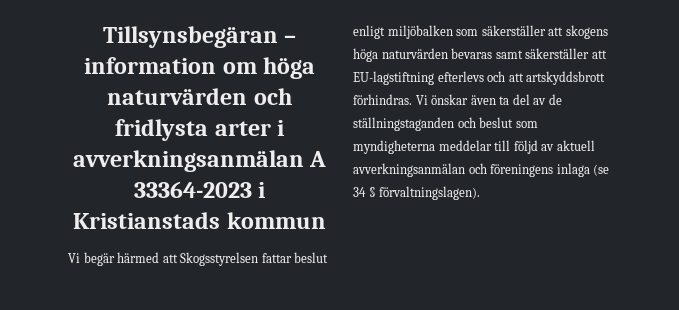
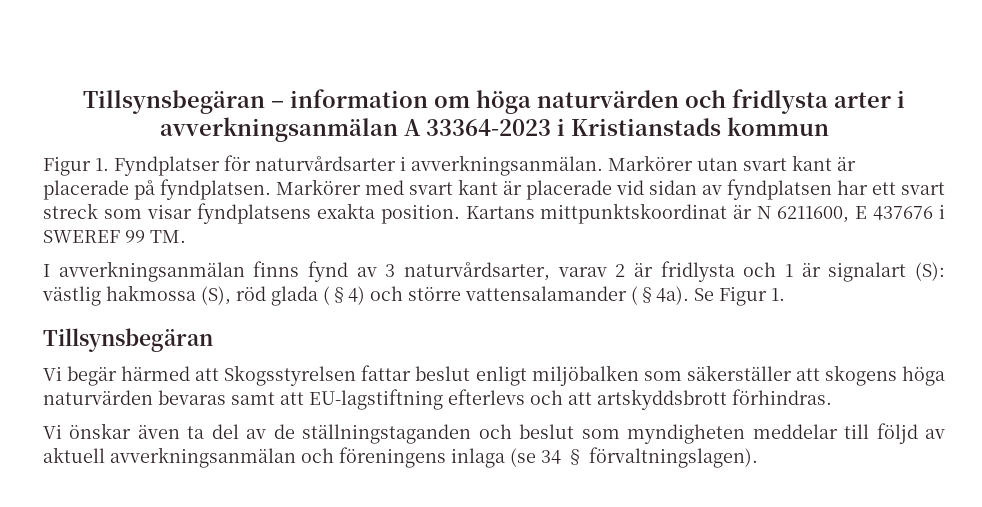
+ Figur 1. Fyndplatser för naturvårdsarter i avverkningsanmälan. Markörer utan svart kant är placerade på fyndplatsen. Markörer med svart kant är placerade vid sidan av fyndplatsen har ett svart streck som visar fyndplatsens exakta position. Kartans mittpunktskoordinat är N 6211600, E 437676 i SWEREF 99 TM.
+ I avverkningsanmälan finns fynd av 3 naturvårdsarter, varav 2 är fridlysta och 1 är signalart (S): västlig hakmossa (S), röd glada (§4) och större vattensalamander (§4a). Se Figur 1.
+ Tillsynsbegäran
- Vi begär härmed att Skogsstyrelsen fattar beslut enligt miljöbalken som säkerställer att skogens höga naturvärden bevaras samt säkerställer att EU-lagstiftning efterlevs och att artskyddsbrott förhindras. Vi önskar även ta del av de ställningstaganden och beslut som myndigheterna meddelar till följd av aktuell avverkningsanmälan och föreningens inlaga (se 34 § förvaltningslagen).
+ Vi begär härmed att Skogsstyrelsen fattar beslut enligt miljöbalken som säkerställer att skogens höga naturvärden bevaras samt att EU-lagstiftning efterlevs och att artskyddsbrott förhindras.
+ Vi önskar även ta del av de ställningstaganden och beslut som myndigheten meddelar till följd av aktuell avverkningsanmälan och föreningens inlaga (se 34 § förvaltningslagen).

